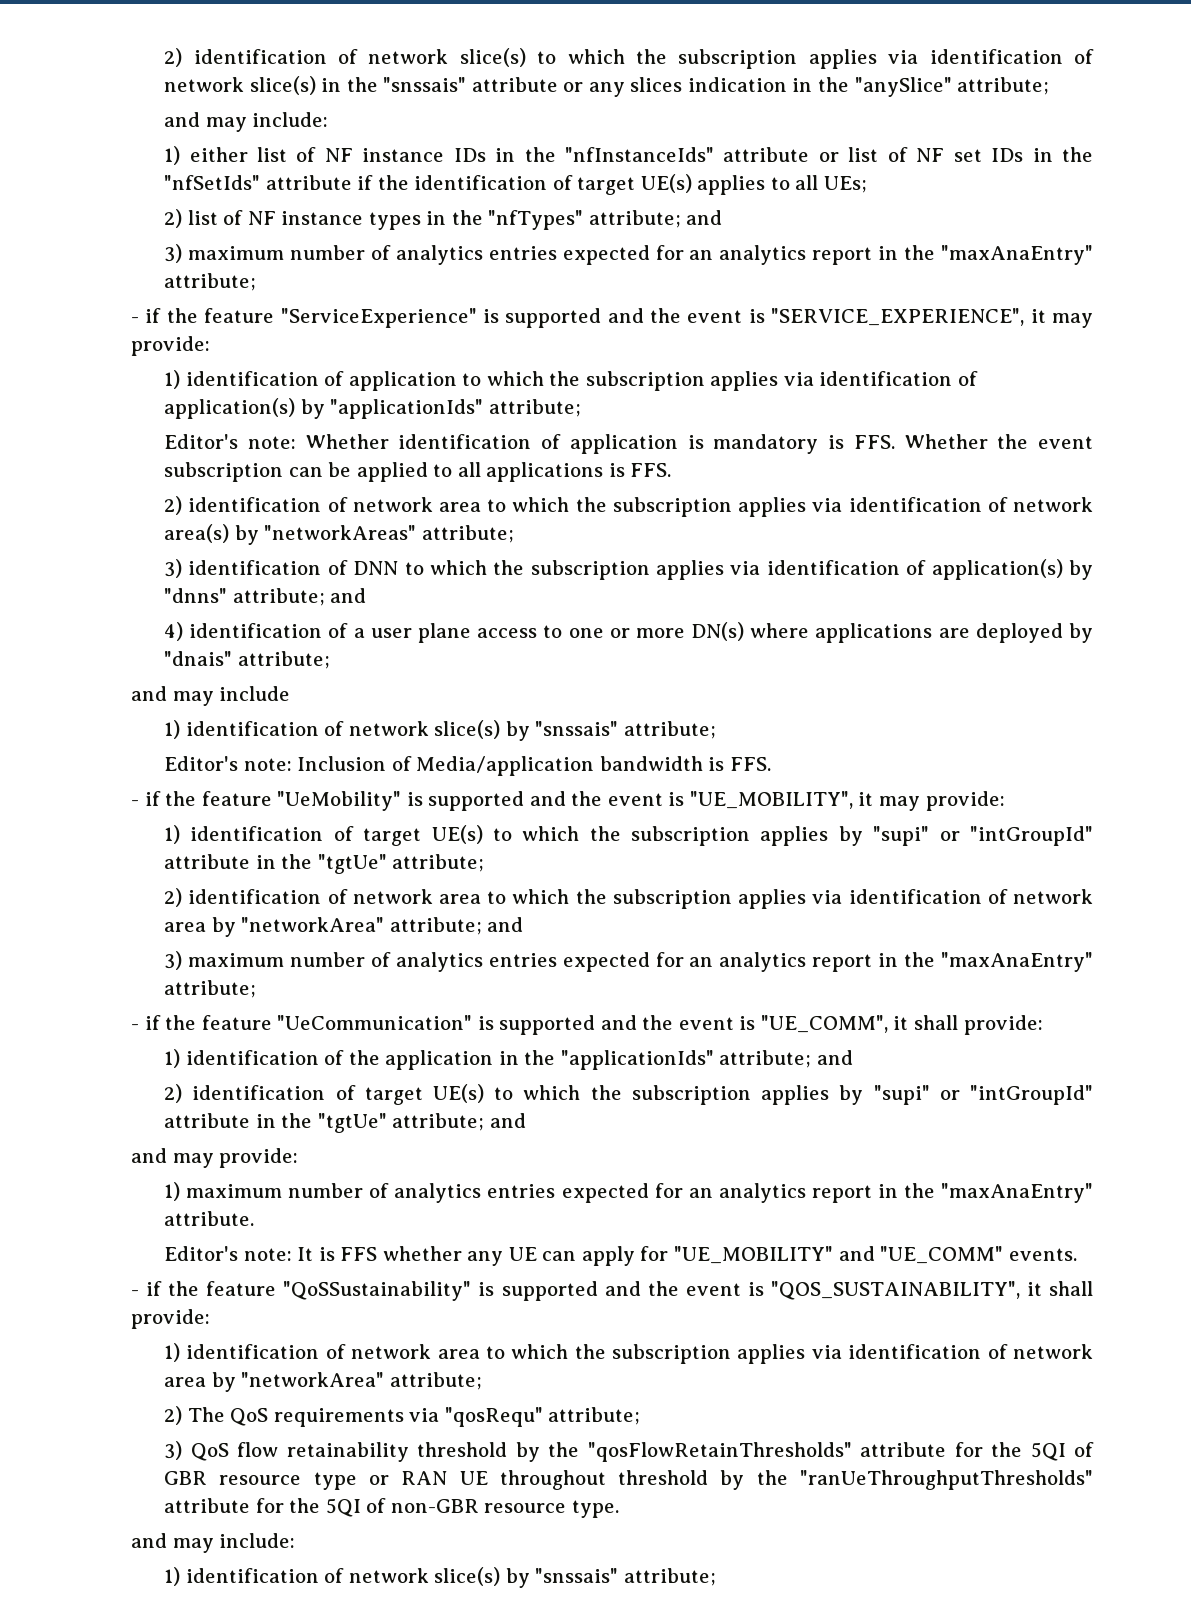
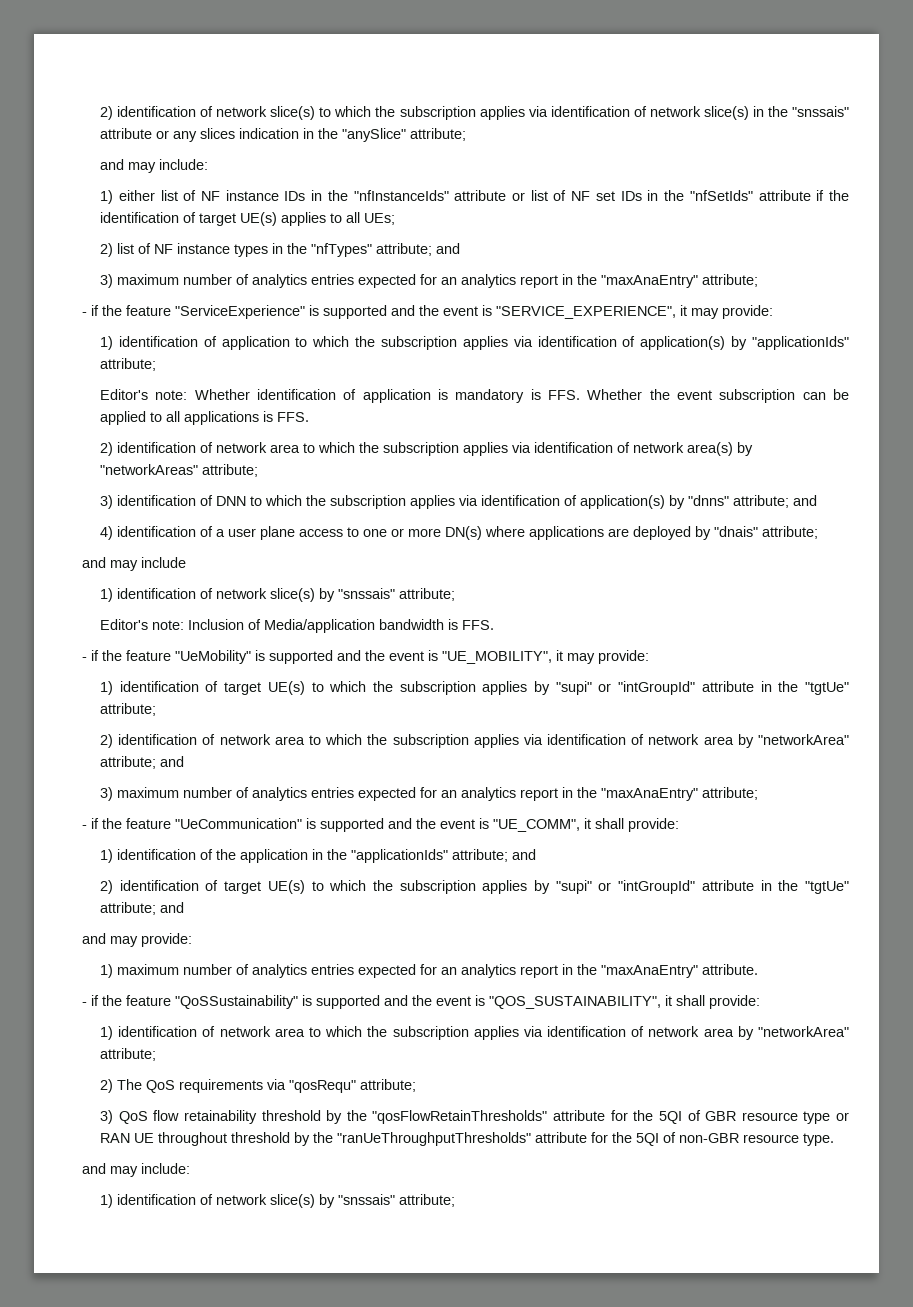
- Editor's note: It is FFS whether any UE can apply for "UE_MOBILITY" and "UE_COMM" events.

